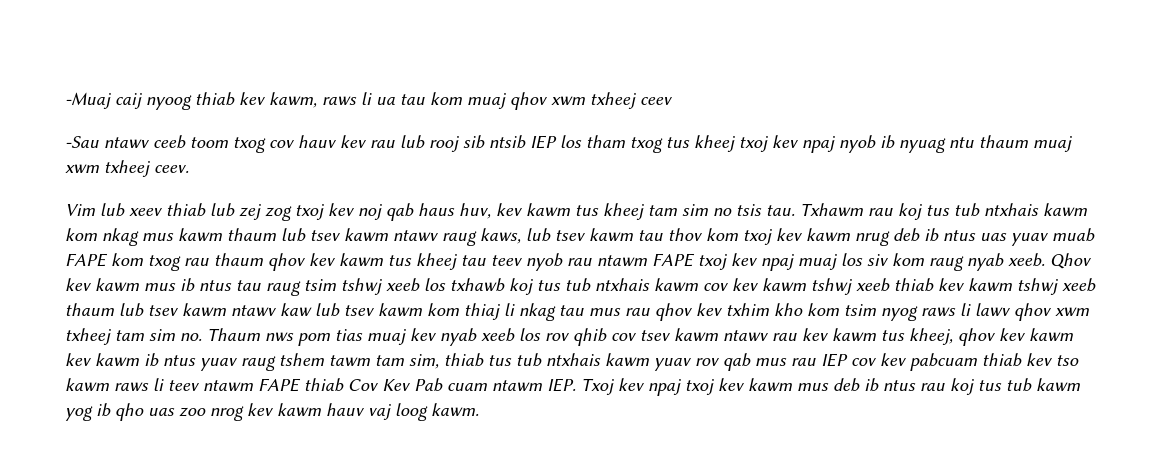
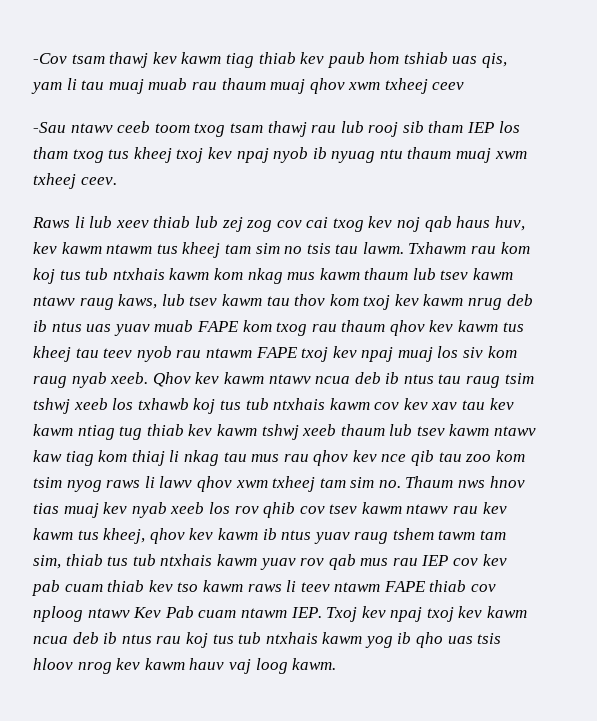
- -Muaj caij nyoog thiab kev kawm, raws li ua tau kom muaj qhov xwm txheej ceev
+ -Cov tsam thawj kev kawm tiag thiab kev paub hom tshiab uas qis, yam li tau muaj muab rau thaum muaj qhov xwm txheej ceev
- -Sau ntawv ceeb toom txog cov hauv kev rau lub rooj sib ntsib IEP los tham txog tus kheej txoj kev npaj nyob ib nyuag ntu thaum muaj xwm txheej ceev.
+ -Sau ntawv ceeb toom txog tsam thawj rau lub rooj sib tham IEP los tham txog tus kheej txoj kev npaj nyob ib nyuag ntu thaum muaj xwm txheej ceev.
- Vim lub xeev thiab lub zej zog txoj kev noj qab haus huv, kev kawm tus kheej tam sim no tsis tau.
+ Raws li lub xeev thiab lub zej zog cov cai txog kev noj qab haus huv, kev kawm ntawm tus kheej tam sim no tsis tau lawm.
- Txhawm rau koj tus tub ntxhais kawm kom nkag mus kawm thaum lub tsev kawm ntawv raug kaws, lub tsev kawm tau thov kom txoj kev kawm nrug deb ib ntus uas yuav muab FAPE kom txog rau thaum qhov kev kawm tus kheej tau teev nyob rau ntawm FAPE txoj kev npaj muaj los siv kom raug nyab xeeb.
+ Txhawm rau kom koj tus tub ntxhais kawm kom nkag mus kawm thaum lub tsev kawm ntawv raug kaws, lub tsev kawm tau thov kom txoj kev kawm nrug deb ib ntus uas yuav muab FAPE kom txog rau thaum qhov kev kawm tus kheej tau teev nyob rau ntawm FAPE txoj kev npaj muaj los siv kom raug nyab xeeb.
- Qhov kev kawm mus ib ntus tau raug tsim tshwj xeeb los txhawb koj tus tub ntxhais kawm cov kev kawm tshwj xeeb thiab kev kawm tshwj xeeb thaum lub tsev kawm ntawv kaw lub tsev kawm kom thiaj li nkag tau mus rau qhov kev txhim kho kom tsim nyog raws li lawv qhov xwm txheej tam sim no. Thaum nws pom tias muaj kev nyab xeeb los rov qhib cov tsev kawm ntawv rau kev kawm tus kheej, qhov kev kawm kev kawm ib ntus yuav raug tshem tawm tam sim, thiab tus tub ntxhais kawm yuav rov qab mus rau IEP cov kev pabcuam thiab kev tso kawm raws li teev ntawm FAPE thiab Cov Kev Pab cuam ntawm IEP. Txoj kev npaj txoj kev kawm mus deb ib ntus rau koj tus tub kawm yog ib qho uas zoo nrog kev kawm hauv vaj loog kawm.
+ Qhov kev kawm ntawv ncua deb ib ntus tau raug tsim tshwj xeeb los txhawb koj tus tub ntxhais kawm cov kev xav tau kev kawm ntiag tug thiab kev kawm tshwj xeeb thaum lub tsev kawm ntawv kaw tiag kom thiaj li nkag tau mus rau qhov kev nce qib tau zoo kom tsim nyog raws li lawv qhov xwm txheej tam sim no. Thaum nws hnov tias muaj kev nyab xeeb los rov qhib cov tsev kawm ntawv rau kev kawm tus kheej, qhov kev kawm ib ntus yuav raug tshem tawm tam sim, thiab tus tub ntxhais kawm yuav rov qab mus rau IEP cov kev pab cuam thiab kev tso kawm raws li teev ntawm FAPE thiab cov nploog ntawv Kev Pab cuam ntawm IEP. Txoj kev npaj txoj kev kawm ncua deb ib ntus rau koj tus tub ntxhais kawm yog ib qho uas tsis hloov nrog kev kawm hauv vaj loog kawm.

